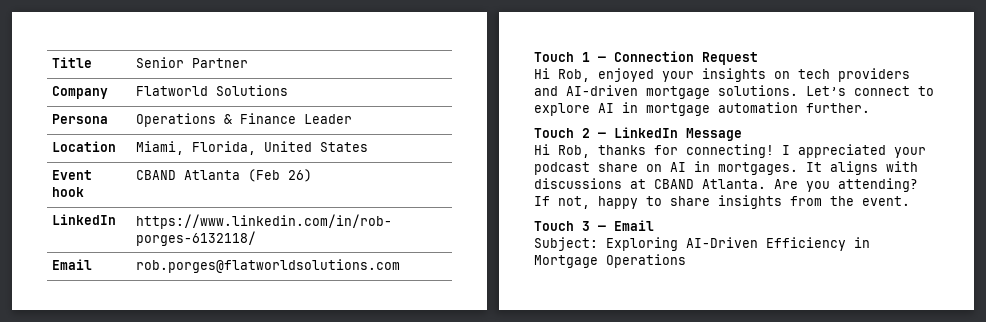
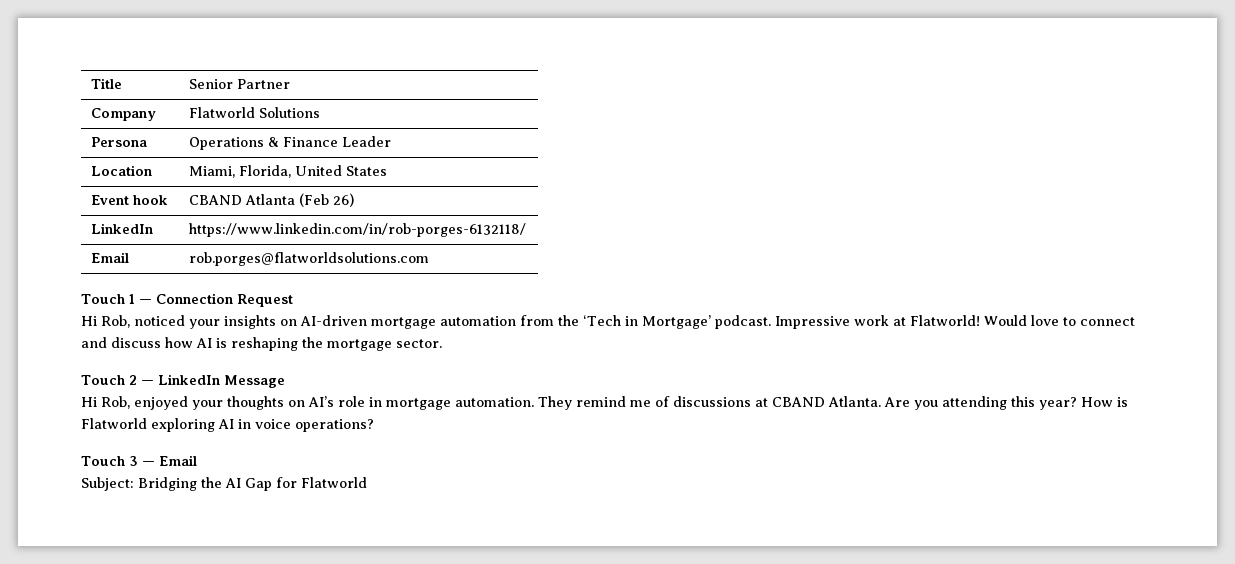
- Hi Rob, enjoyed your insights on tech providers and AI-driven mortgage solutions. Let’s connect to explore AI in mortgage automation further.
+ Hi Rob, noticed your insights on AI-driven mortgage automation from the ‘Tech in Mortgage’ podcast. Impressive work at Flatworld! Would love to connect and discuss how AI is reshaping the mortgage sector.
- Hi Rob, thanks for connecting! I appreciated your podcast share on AI in mortgages. It aligns with discussions at CBAND Atlanta.
+ Hi Rob, enjoyed your thoughts on AI’s role in mortgage automation. They remind me of discussions at CBAND Atlanta.
- Are you attending? If not, happy to share insights from the event.
+ Are you attending this year? How is Flatworld exploring AI in voice operations?
- Subject: Exploring AI-Driven Efficiency in Mortgage Operations
+ Subject: Bridging the AI Gap for Flatworld

